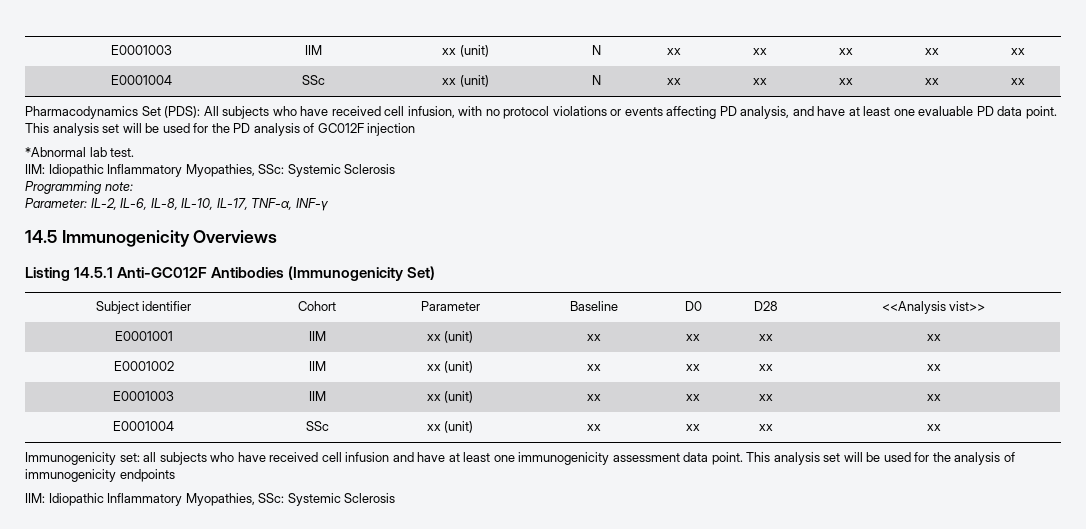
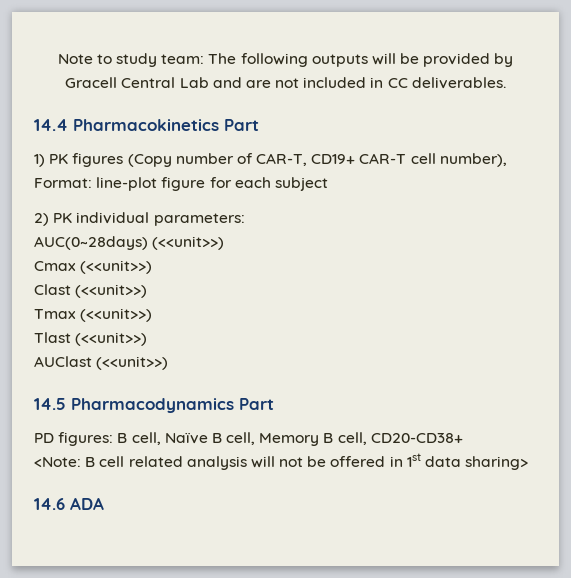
- E0001003 | IIM | xx (unit) | N | xx | xx | xx | xx | xx
- E0001004 | SSc | xx (unit) | N | xx | xx | xx | xx | xx
- Pharmacodynamics Set (PDS): All subjects who have received cell infusion, with no protocol violations or events affecting PD analysis, and have at least one evaluable PD data point. This analysis set will be used for the PD analysis of GC012F injection
- *Abnormal lab test.
- IIM: Idiopathic Inflammatory Myopathies, SSc: Systemic Sclerosis
- Programming note:
- Parameter: IL-2, IL-6, IL-8, IL-10, IL-17, TNF-α, INF-γ
- 14.5 Immunogenicity Overviews
- Listing 14.5.1 Anti-GC012F Antibodies (Immunogenicity Set)
- Subject identifier | Cohort | Parameter | Baseline | D0 | D28 | <<Analysis vist>>
- E0001001 | IIM | xx (unit) | xx | xx | xx | xx
- E0001002 | IIM | xx (unit) | xx | xx | xx | xx
- E0001003 | IIM | xx (unit) | xx | xx | xx | xx
- E0001004 | SSc | xx (unit) | xx | xx | xx | xx
- Immunogenicity set: all subjects who have received cell infusion and have at least one immunogenicity assessment data point. This analysis set will be used for the analysis of immunogenicity endpoints
- IIM: Idiopathic Inflammatory Myopathies, SSc: Systemic Sclerosis
+ Note to study team: The following outputs will be provided by Gracell Central Lab and are not included in CC deliverables.
+ 14.4 Pharmacokinetics Part
+ 1) PK figures (Copy number of CAR-T, CD19+ CAR-T cell number), Format: line-plot figure for each subject
+ 2) PK individual parameters:
+ AUC(0~28days) (<<unit>>)
+ Cmax (<<unit>>)
+ Clast (<<unit>>)
+ Tmax (<<unit>>)
+ Tlast (<<unit>>)
+ AUClast (<<unit>>)
+ 14.5 Pharmacodynamics Part
+ PD figures: B cell, Naïve B cell, Memory B cell, CD20-CD38+
+ <Note: B cell related analysis will not be offered in 1st data sharing>
+ 14.6 ADA

